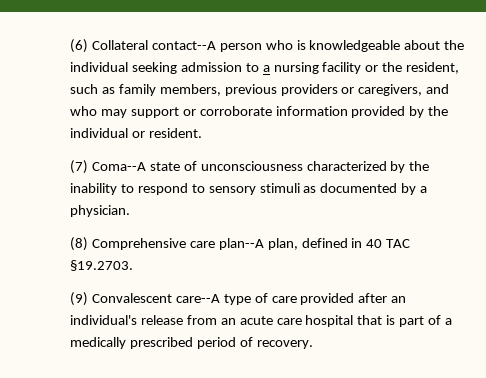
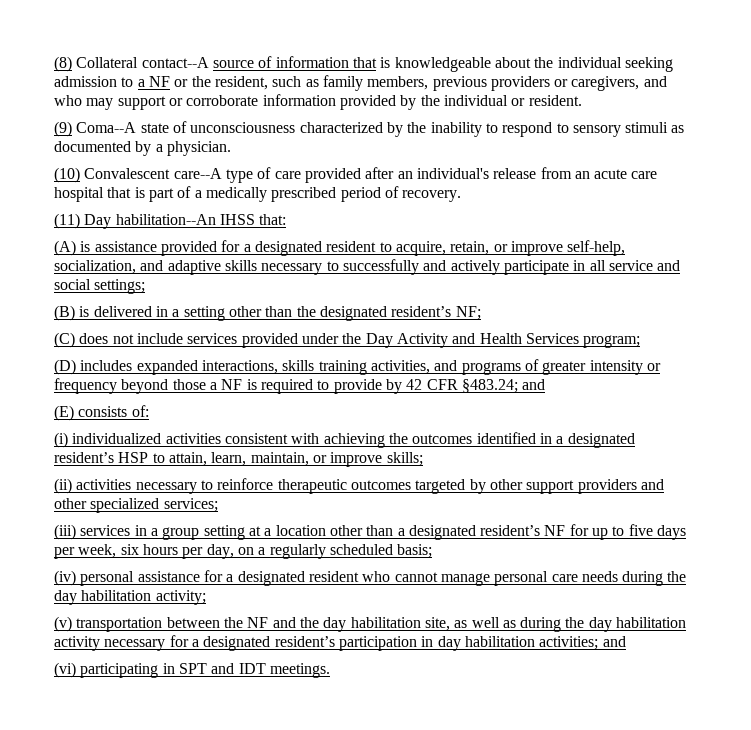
- (6) Collateral contact--A person who is knowledgeable about the individual seeking admission to a nursing facility or the resident, such as family members, previous providers or caregivers, and who may support or corroborate information provided by the individual or resident.
+ (8) Collateral contact--A source of information that is knowledgeable about the individual seeking admission to a NF or the resident, such as family members, previous providers or caregivers, and who may support or corroborate information provided by the individual or resident.
- (7) Coma--A state of unconsciousness characterized by the inability to respond to sensory stimuli as documented by a physician.
+ (9) Coma--A state of unconsciousness characterized by the inability to respond to sensory stimuli as documented by a physician.
- (8) Comprehensive care plan--A plan, defined in 40 TAC §19.2703.
- (9) Convalescent care--A type of care provided after an individual's release from an acute care hospital that is part of a medically prescribed period of recovery.
+ (10) Convalescent care--A type of care provided after an individual's release from an acute care hospital that is part of a medically prescribed period of recovery.
+ (11) Day habilitation--An IHSS that:
+ (A) is assistance provided for a designated resident to acquire, retain, or improve self-help, socialization, and adaptive skills necessary to successfully and actively participate in all service and social settings;
+ (B) is delivered in a setting other than the designated resident’s NF;
+ (C) does not include services provided under the Day Activity and Health Services program;
+ (D) includes expanded interactions, skills training activities, and programs of greater intensity or frequency beyond those a NF is required to provide by 42 CFR §483.24; and
+ (E) consists of:
+ (i) individualized activities consistent with achieving the outcomes identified in a designated resident’s HSP to attain, learn, maintain, or improve skills;
+ (ii) activities necessary to reinforce therapeutic outcomes targeted by other support providers and other specialized services;
+ (iii) services in a group setting at a location other than a designated resident’s NF for up to five days per week, six hours per day, on a regularly scheduled basis;
+ (iv) personal assistance for a designated resident who cannot manage personal care needs during the day habilitation activity;
+ (v) transportation between the NF and the day habilitation site, as well as during the day habilitation activity necessary for a designated resident’s participation in day habilitation activities; and
+ (vi) participating in SPT and IDT meetings.

